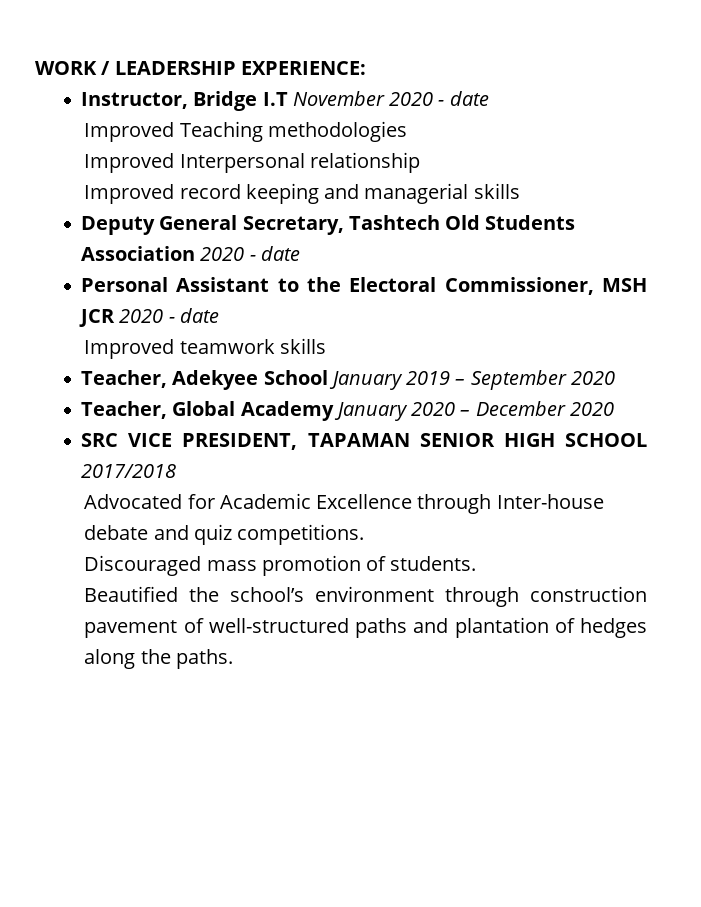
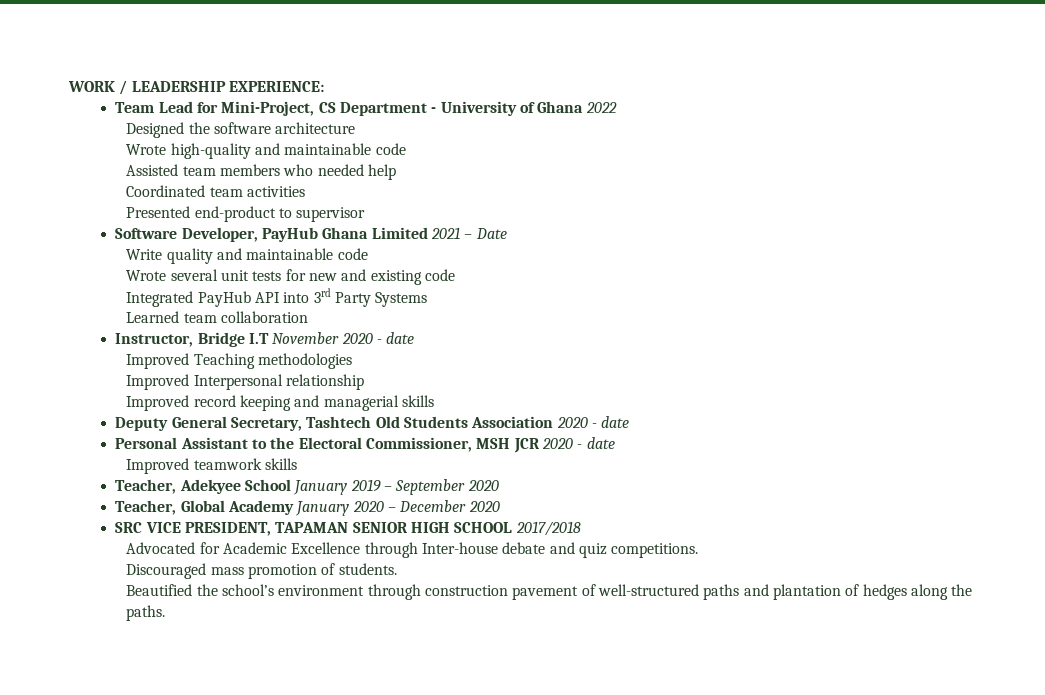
+ Team Lead for Mini-Project, CS Department - University of Ghana 2022
+ Designed the software architecture
+ Wrote high-quality and maintainable code
+ Assisted team members who needed help
+ Coordinated team activities
+ Presented end-product to supervisor
+ Software Developer, PayHub Ghana Limited 2021 – Date
+ Write quality and maintainable code
+ Wrote several unit tests for new and existing code
+ Integrated PayHub API into 3rd Party Systems
+ Learned team collaboration

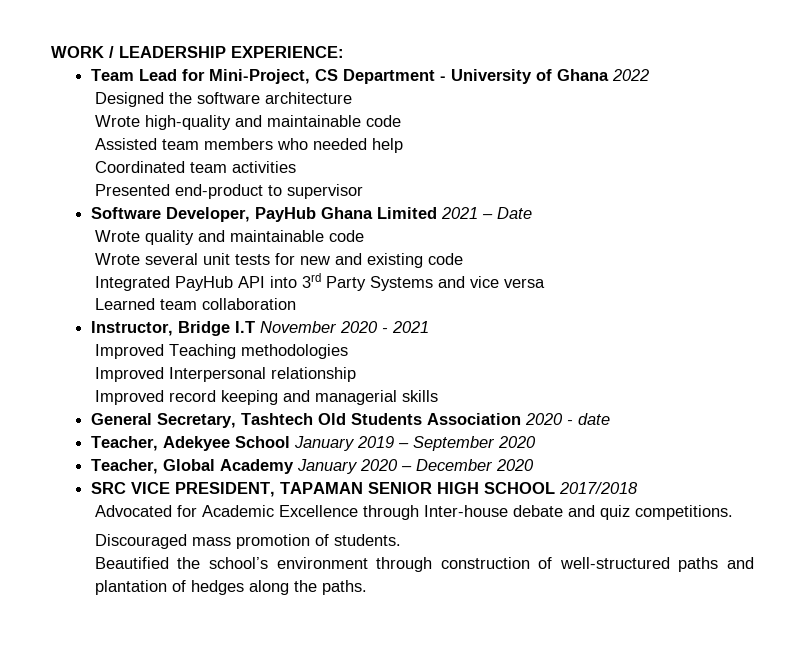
- Write quality and maintainable code
+ Wrote quality and maintainable code
- Integrated PayHub API into 3rd Party Systems
+ Integrated PayHub API into 3rd Party Systems and vice versa
- Instructor, Bridge I.T November 2020 - date
+ Instructor, Bridge I.T November 2020 - 2021
- Deputy General Secretary, Tashtech Old Students Association 2020 - date
+ General Secretary, Tashtech Old Students Association 2020 - date
- Personal Assistant to the Electoral Commissioner, MSH JCR 2020 - date
- Improved teamwork skills
- Beautified the school’s environment through construction pavement of well-structured paths and plantation of hedges along the paths.
+ Beautified the school’s environment through construction of well-structured paths and plantation of hedges along the paths.

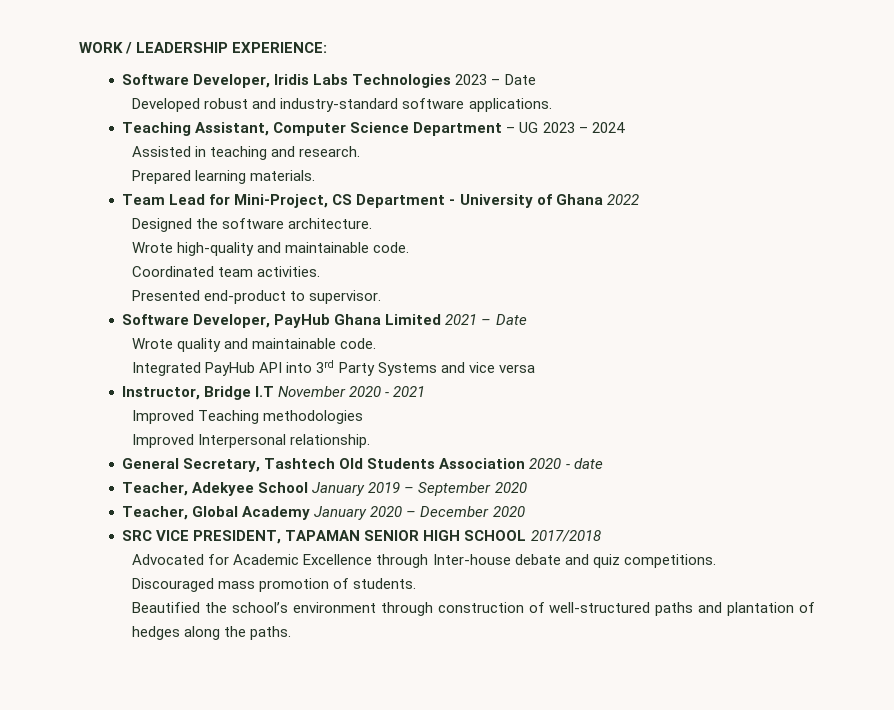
+ Software Developer, Iridis Labs Technologies 2023 – Date
+ Developed robust and industry-standard software applications.
+ Teaching Assistant, Computer Science Department – UG 2023 – 2024
+ Assisted in teaching and research.
+ Prepared learning materials.
- Designed the software architecture
+ Designed the software architecture.
- Wrote high-quality and maintainable code
- Assisted team members who needed help
+ Wrote high-quality and maintainable code.
- Coordinated team activities
+ Coordinated team activities.
- Presented end-product to supervisor
+ Presented end-product to supervisor.
- Wrote quality and maintainable code
- Wrote several unit tests for new and existing code
+ Wrote quality and maintainable code.
- Learned team collaboration
- Improved Interpersonal relationship
- Improved record keeping and managerial skills
+ Improved Interpersonal relationship.

